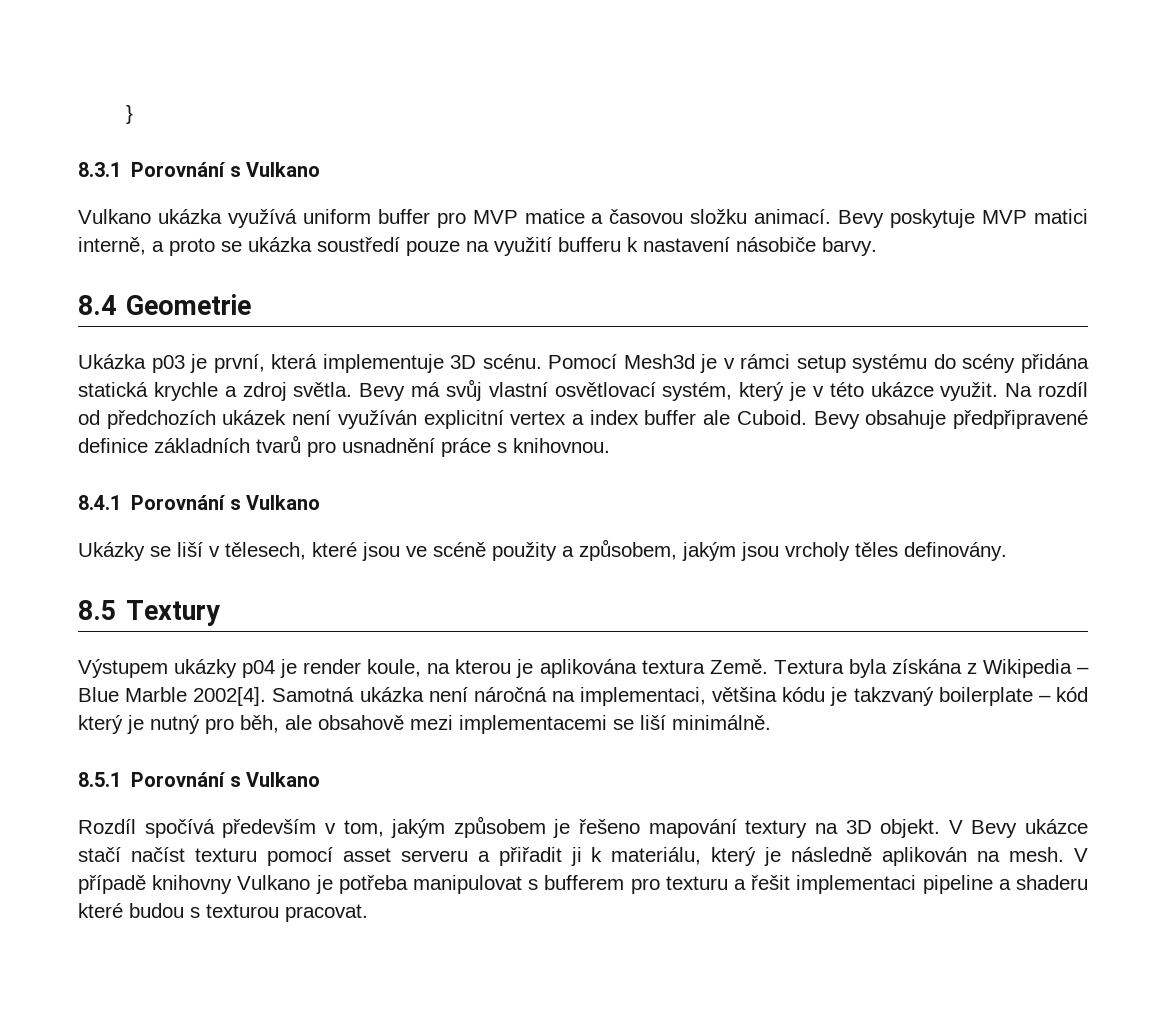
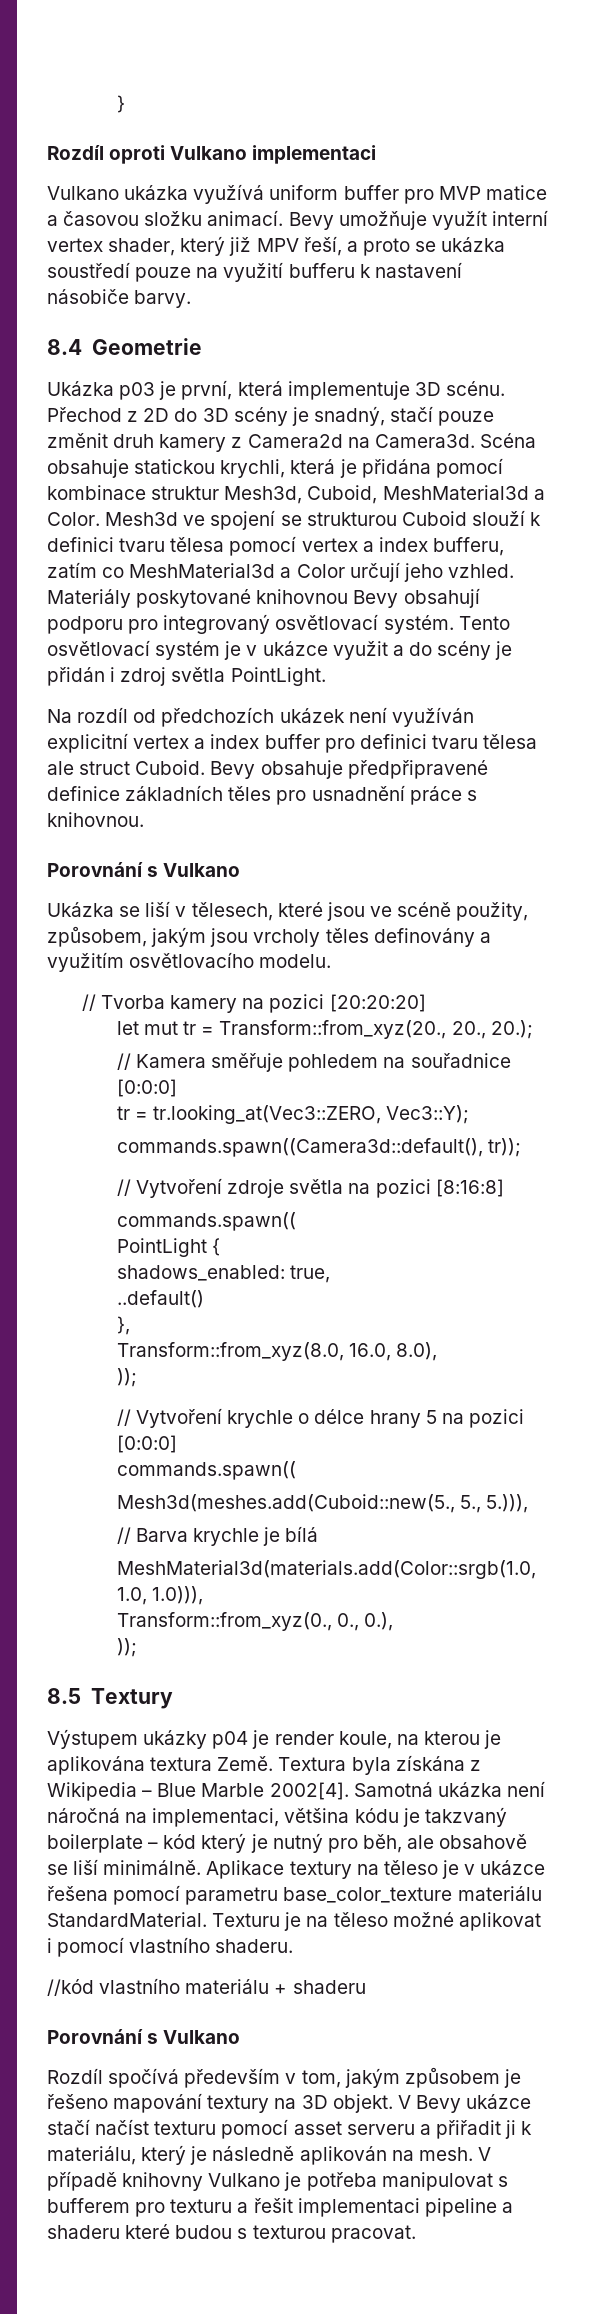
- 8.3.1 Porovnání s Vulkano
+ Rozdíl oproti Vulkano implementaci
- Bevy poskytuje MVP matici interně, a proto se ukázka soustředí pouze na využití bufferu k nastavení násobiče barvy.
+ Bevy umožňuje využít interní vertex shader, který již MPV řeší, a proto se ukázka soustředí pouze na využití bufferu k nastavení násobiče barvy.
- Pomocí Mesh3d je v rámci setup systému do scény přidána statická krychle a zdroj světla. Bevy má svůj vlastní osvětlovací systém, který je v této ukázce využit. Na rozdíl od předchozích ukázek není využíván explicitní vertex a index buffer ale Cuboid.
+ Přechod z 2D do 3D scény je snadný, stačí pouze změnit druh kamery z Camera2d na Camera3d. Scéna obsahuje statickou krychli, která je přidána pomocí kombinace struktur Mesh3d, Cuboid, MeshMaterial3d a Color. Mesh3d ve spojení se strukturou Cuboid slouží k definici tvaru tělesa pomocí vertex a index bufferu, zatím co MeshMaterial3d a Color určují jeho vzhled. Materiály poskytované knihovnou Bevy obsahují podporu pro integrovaný osvětlovací systém. Tento osvětlovací systém je v ukázce využit a do scény je přidán i zdroj světla PointLight.
+ Na rozdíl od předchozích ukázek není využíván explicitní vertex a index buffer pro definici tvaru tělesa ale struct Cuboid.
- Bevy obsahuje předpřipravené definice základních tvarů pro usnadnění práce s knihovnou.
- 8.4.1 Porovnání s Vulkano
- Ukázky se liší v tělesech, které jsou ve scéně použity a způsobem, jakým jsou vrcholy těles definovány.
+ Bevy obsahuje předpřipravené definice základních těles pro usnadnění práce s knihovnou.
+ Porovnání s Vulkano
+ Ukázka se liší v tělesech, které jsou ve scéně použity, způsobem, jakým jsou vrcholy těles definovány a využitím osvětlovacího modelu.
+ // Tvorba kamery na pozici [20:20:20]
+ let mut tr = Transform::from_xyz(20., 20., 20.);
+ // Kamera směřuje pohledem na souřadnice [0:0:0]
+ tr = tr.looking_at(Vec3::ZERO, Vec3::Y);
+ commands.spawn((Camera3d::default(), tr));
+ // Vytvoření zdroje světla na pozici [8:16:8]
+ commands.spawn((
+ PointLight {
+ shadows_enabled: true,
+ ..default()
+ },
+ Transform::from_xyz(8.0, 16.0, 8.0),
+ ));
+ // Vytvoření krychle o délce hrany 5 na pozici [0:0:0]
+ commands.spawn((
+ Mesh3d(meshes.add(Cuboid::new(5., 5., 5.))),
+ // Barva krychle je bílá
+ MeshMaterial3d(materials.add(Color::srgb(1.0, 1.0, 1.0))),
+ Transform::from_xyz(0., 0., 0.),
+ ));
- Samotná ukázka není náročná na implementaci, většina kódu je takzvaný boilerplate – kód který je nutný pro běh, ale obsahově mezi implementacemi se liší minimálně.
- 8.5.1 Porovnání s Vulkano
+ Samotná ukázka není náročná na implementaci, většina kódu je takzvaný boilerplate – kód který je nutný pro běh, ale obsahově se liší minimálně. Aplikace textury na těleso je v ukázce řešena pomocí parametru base_color_texture materiálu StandardMaterial. Texturu je na těleso možné aplikovat i pomocí vlastního shaderu.
+ //kód vlastního materiálu + shaderu
+ Porovnání s Vulkano

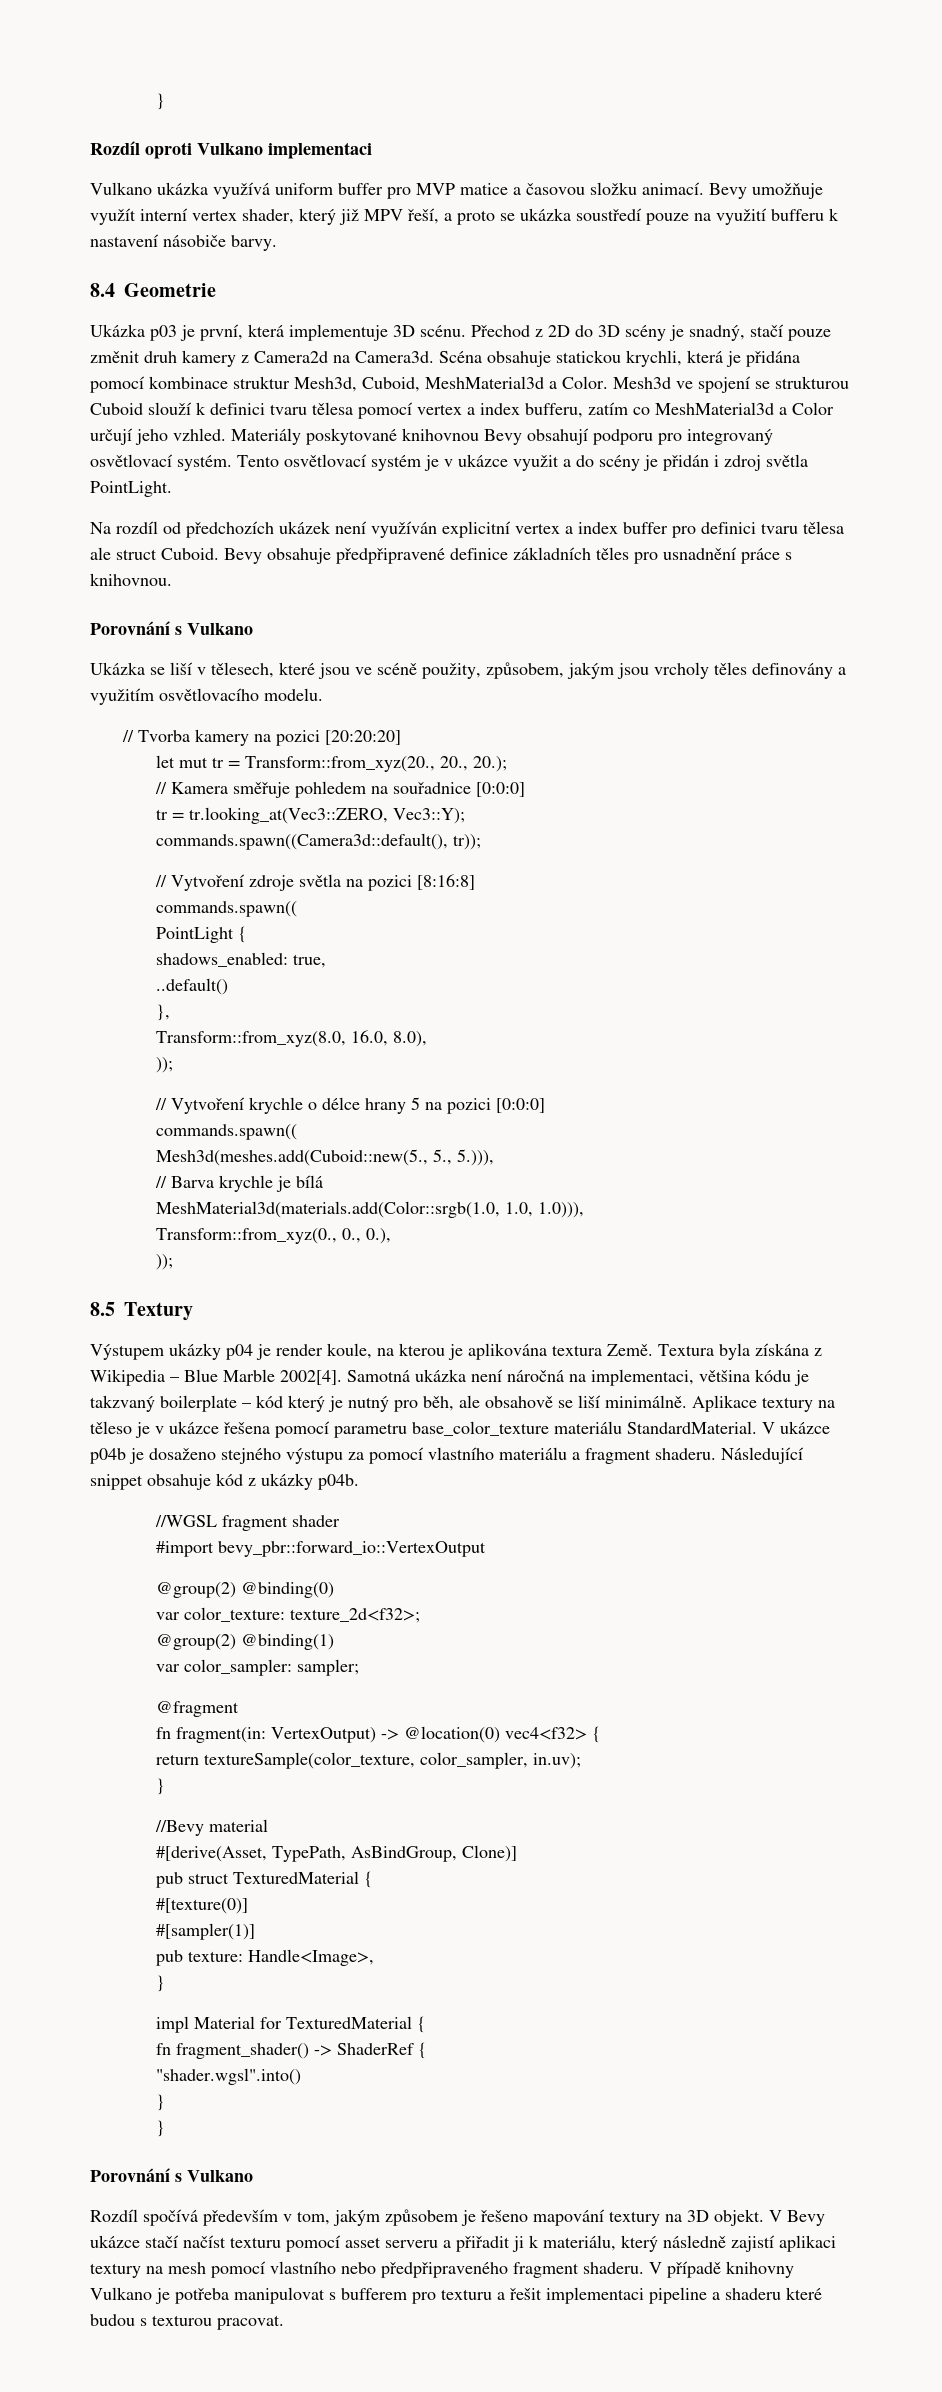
- Texturu je na těleso možné aplikovat i pomocí vlastního shaderu.
- //kód vlastního materiálu + shaderu
+ V ukázce p04b je dosaženo stejného výstupu za pomocí vlastního materiálu a fragment shaderu. Následující snippet obsahuje kód z ukázky p04b.
+ //WGSL fragment shader
+ #import bevy_pbr::forward_io::VertexOutput
+ @group(2) @binding(0)
+ var color_texture: texture_2d<f32>;
+ @group(2) @binding(1)
+ var color_sampler: sampler;
+ @fragment
+ fn fragment(in: VertexOutput) -> @location(0) vec4<f32> {
+ return textureSample(color_texture, color_sampler, in.uv);
+ }
+ //Bevy material
+ #[derive(Asset, TypePath, AsBindGroup, Clone)]
+ pub struct TexturedMaterial {
+ #[texture(0)]
+ #[sampler(1)]
+ pub texture: Handle<Image>,
+ }
+ impl Material for TexturedMaterial {
+ fn fragment_shader() -> ShaderRef {
+ "shader.wgsl".into()
+ }
+ }
- V Bevy ukázce stačí načíst texturu pomocí asset serveru a přiřadit ji k materiálu, který je následně aplikován na mesh.
+ V Bevy ukázce stačí načíst texturu pomocí asset serveru a přiřadit ji k materiálu, který následně zajistí aplikaci textury na mesh pomocí vlastního nebo předpřipraveného fragment shaderu.

